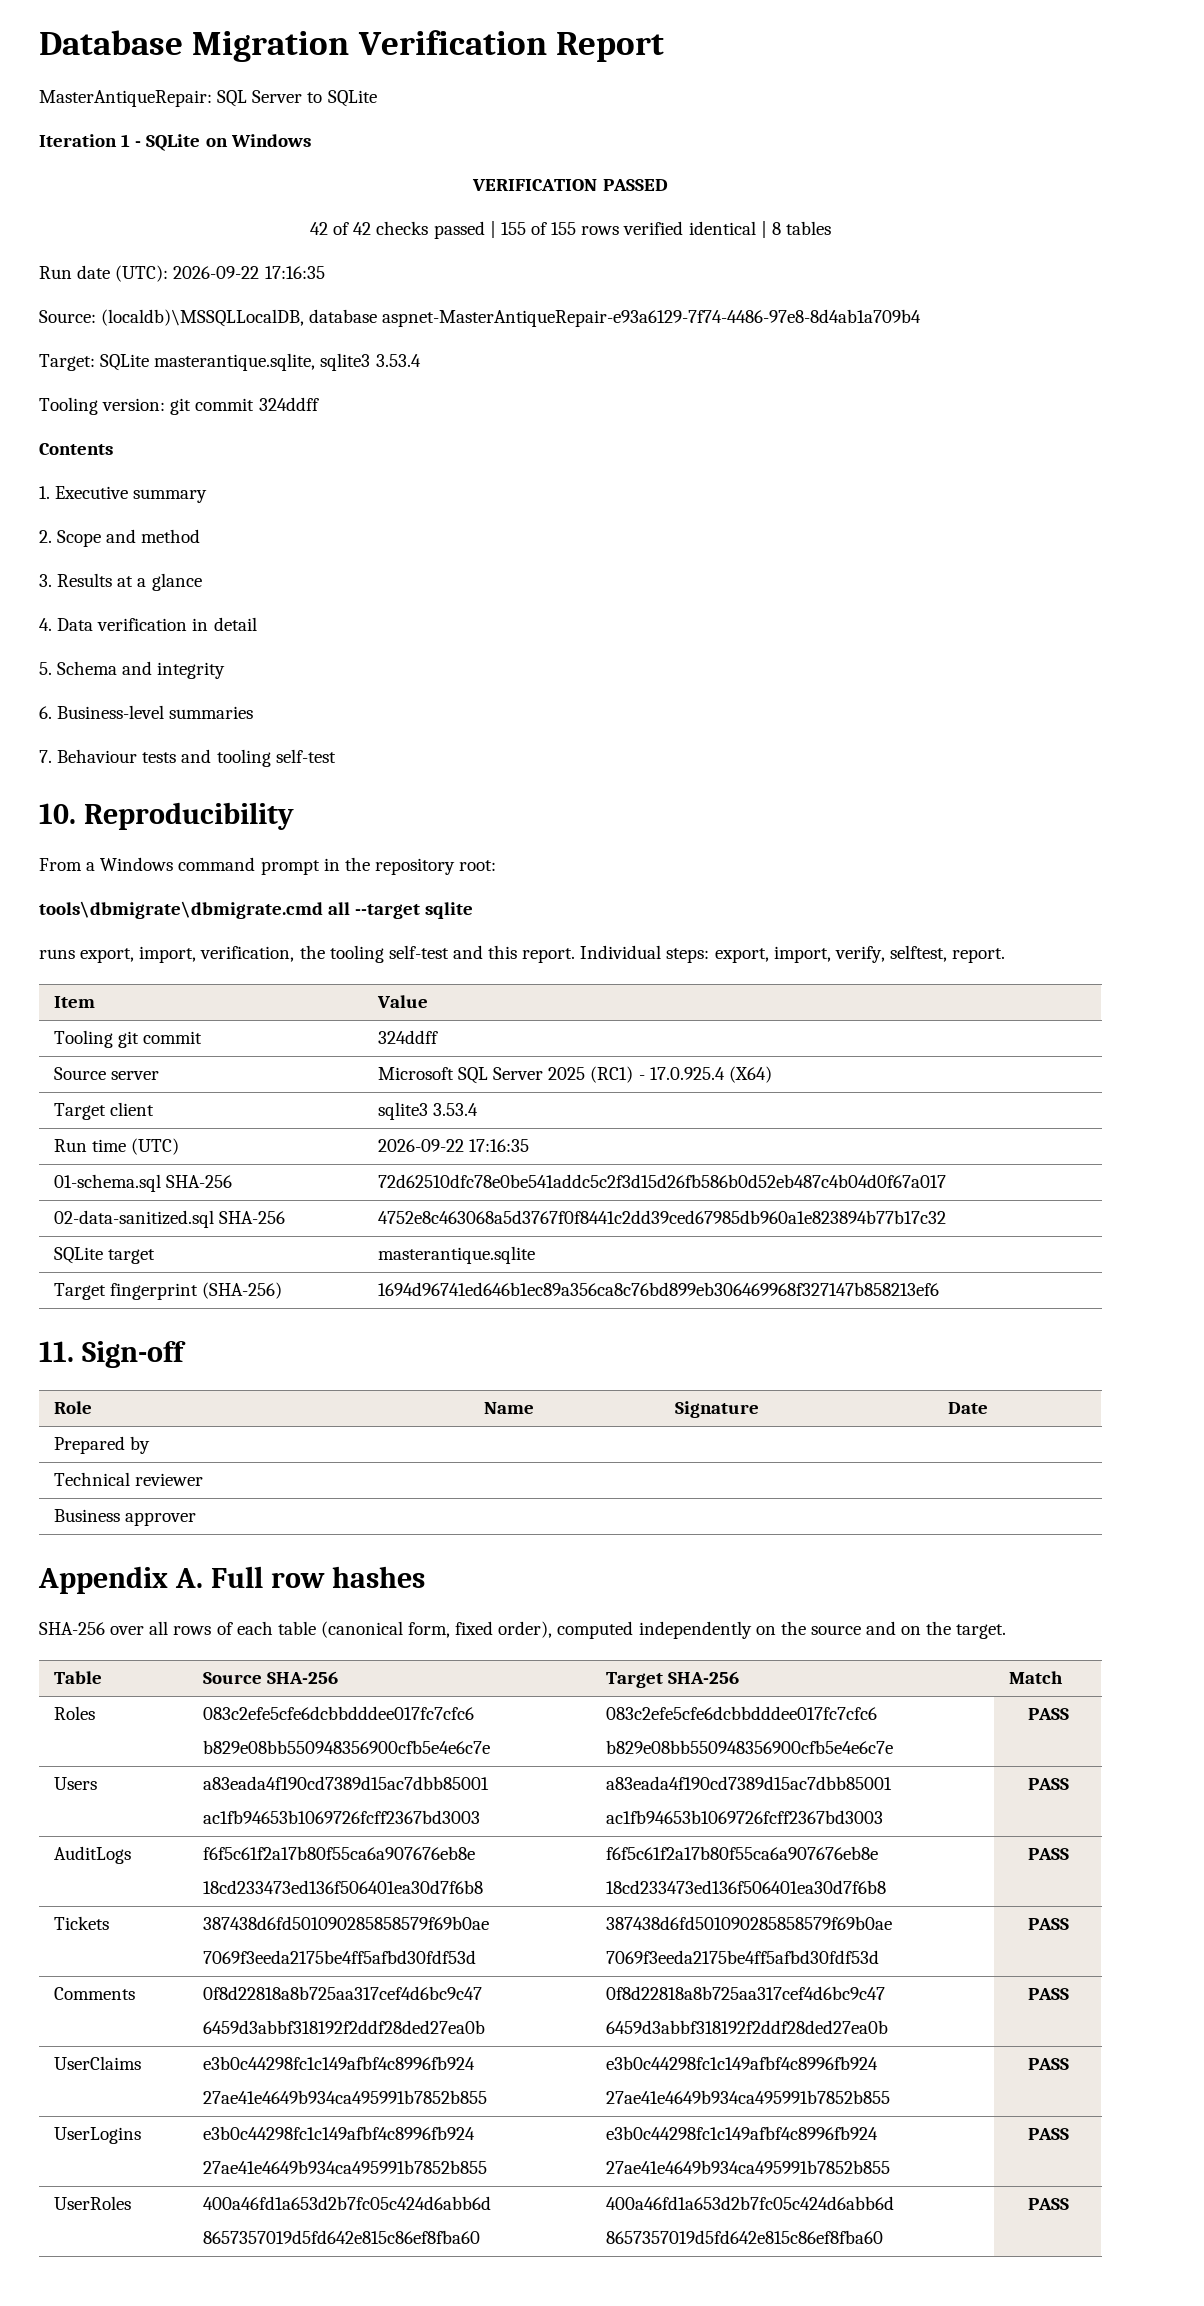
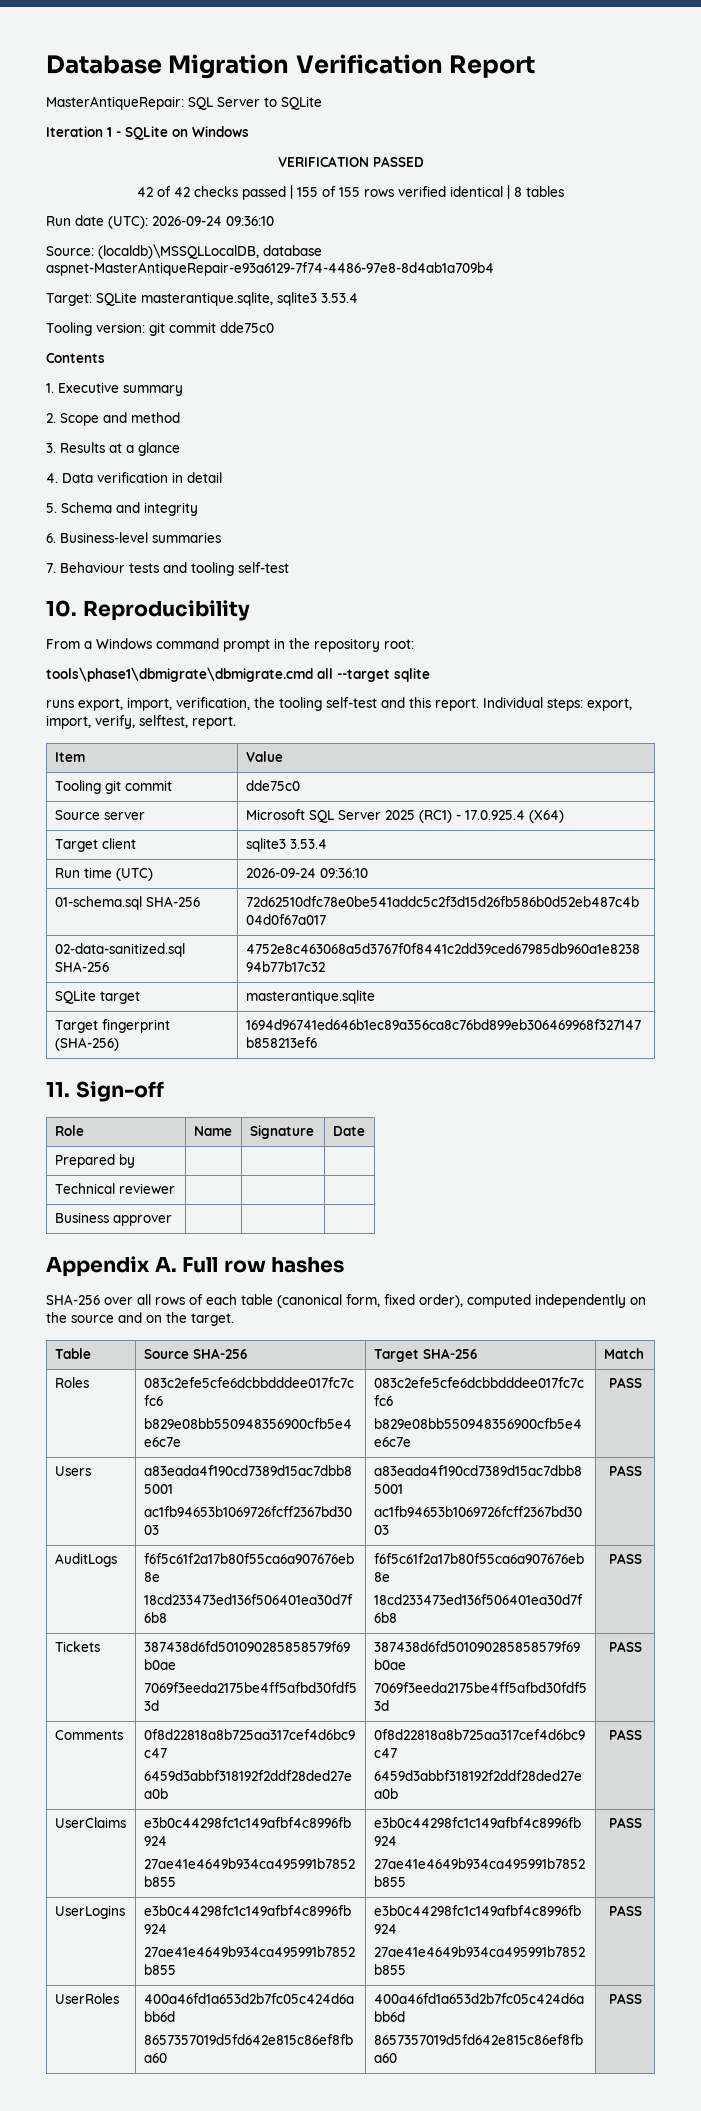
- Run date (UTC): 2026-09-22 17:16:35
+ Run date (UTC): 2026-09-24 09:36:10
- Tooling version: git commit 324ddff
+ Tooling version: git commit dde75c0
- tools\dbmigrate\dbmigrate.cmd all --target sqlite
+ tools\phase1\dbmigrate\dbmigrate.cmd all --target sqlite
- Tooling git commit | 324ddff
+ Tooling git commit | dde75c0
- Run time (UTC) | 2026-09-22 17:16:35
+ Run time (UTC) | 2026-09-24 09:36:10

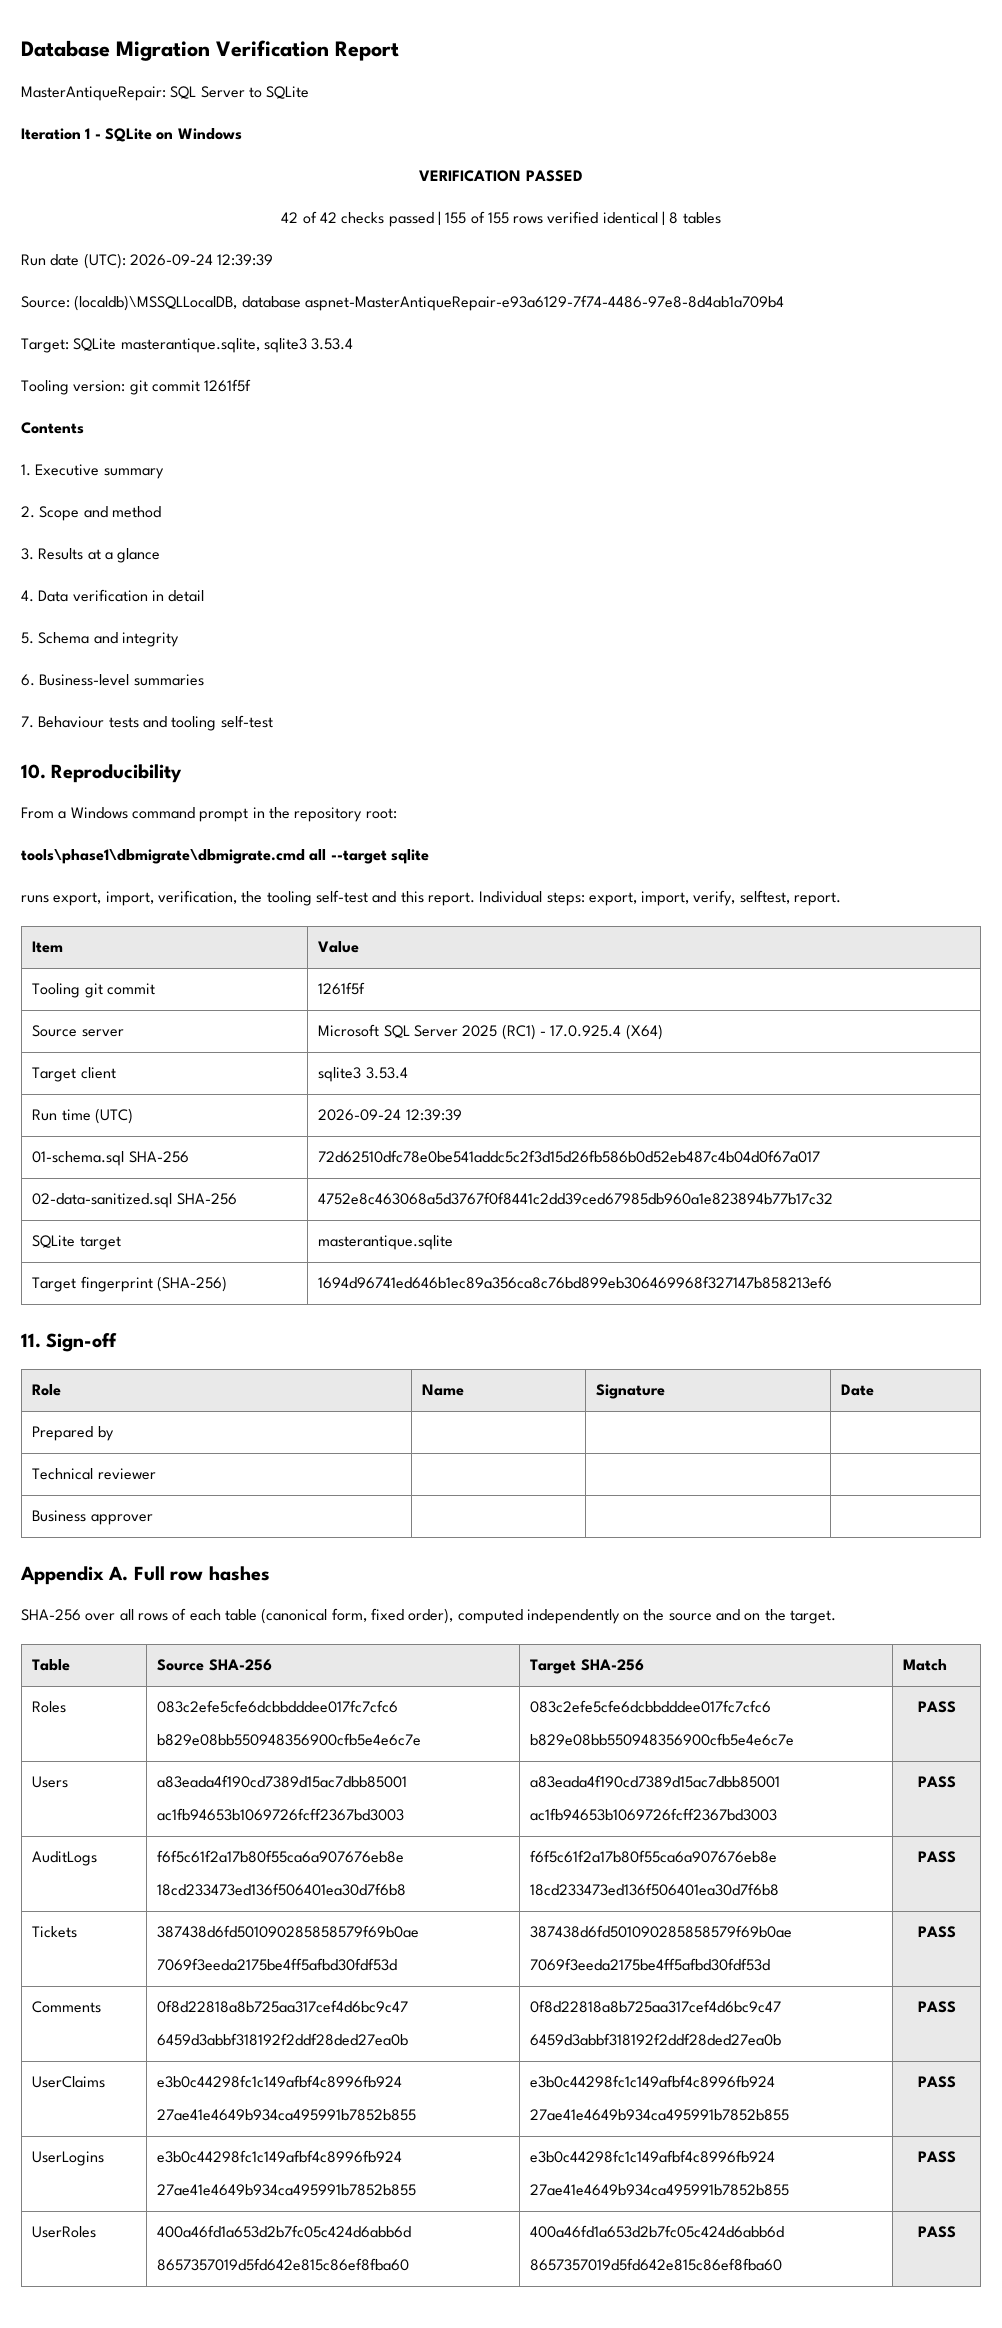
- Run date (UTC): 2026-09-24 09:36:10
+ Run date (UTC): 2026-09-24 12:39:39
- Tooling version: git commit dde75c0
+ Tooling version: git commit 1261f5f
- Tooling git commit | dde75c0
+ Tooling git commit | 1261f5f
- Run time (UTC) | 2026-09-24 09:36:10
+ Run time (UTC) | 2026-09-24 12:39:39

